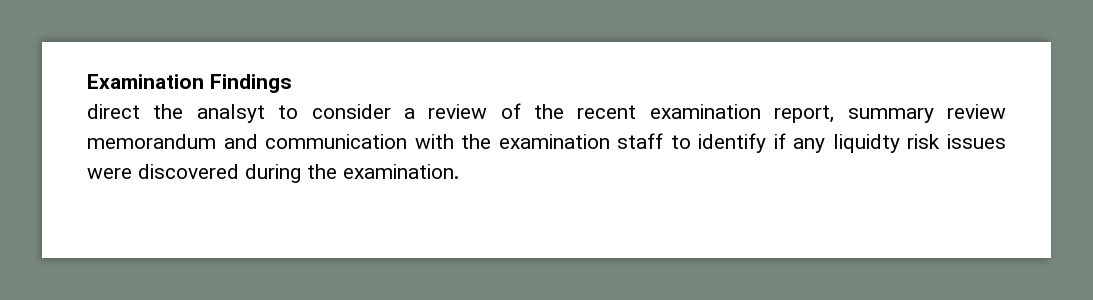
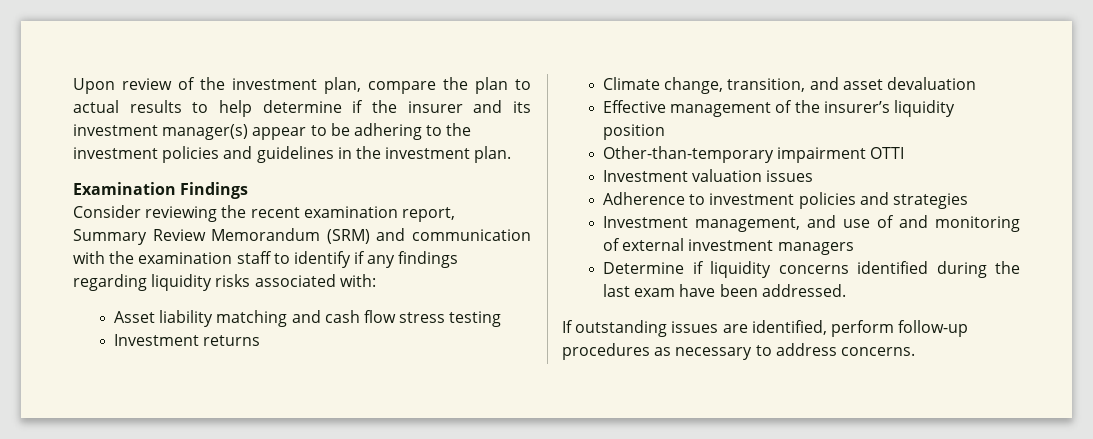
+ Upon review of the investment plan, compare the plan to actual results to help determine if the insurer and its investment manager(s) appear to be adhering to the investment policies and guidelines in the investment plan.
  Examination Findings
- direct the analsyt to consider a review of the recent examination report, summary review memorandum and communication with the examination staff to identify if any liquidty risk issues were discovered during the examination.
+ Consider reviewing the recent examination report, Summary Review Memorandum (SRM) and communication with the examination staff to identify if any findings regarding liquidity risks associated with:
+ Asset liability matching and cash flow stress testing
+ Investment returns
+ Climate change, transition, and asset devaluation
+ Effective management of the insurer’s liquidity position
+ Other-than-temporary impairment OTTI
+ Investment valuation issues
+ Adherence to investment policies and strategies
+ Investment management, and use of and monitoring of external investment managers
+ Determine if liquidity concerns identified during the last exam have been addressed.
+ If outstanding issues are identified, perform follow-up procedures as necessary to address concerns.

